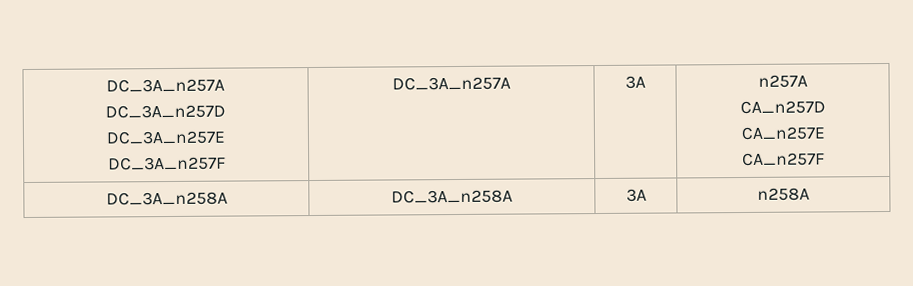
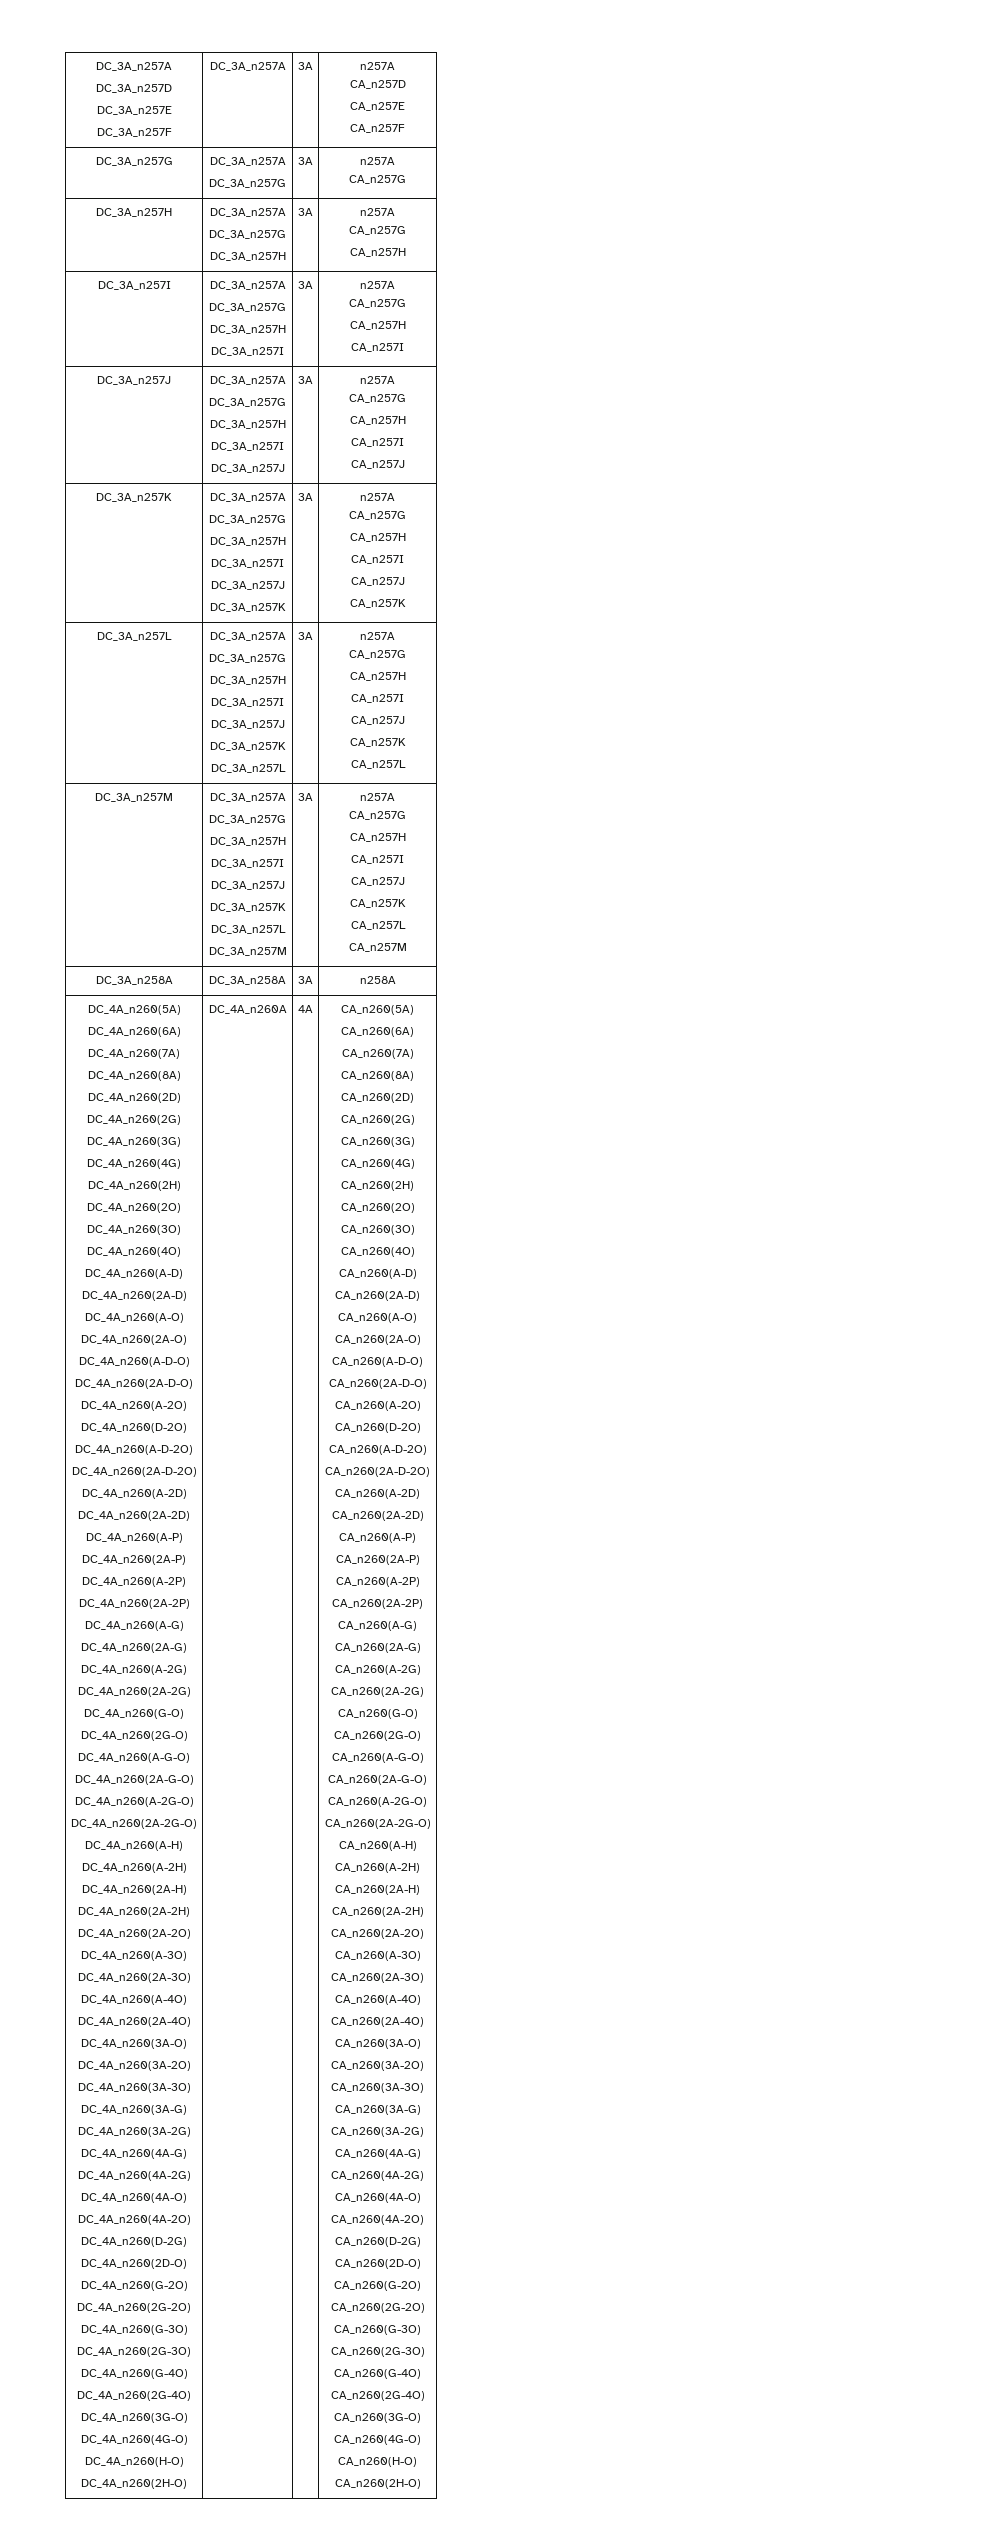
+ DC_3A_n257G | DC_3A_n257A
+ DC_3A_n257G | 3A | n257A
+ CA_n257G
+ DC_3A_n257H | DC_3A_n257A
+ DC_3A_n257G
+ DC_3A_n257H | 3A | n257A
+ CA_n257G
+ CA_n257H
+ DC_3A_n257I | DC_3A_n257A
+ DC_3A_n257G
+ DC_3A_n257H
+ DC_3A_n257I | 3A | n257A
+ CA_n257G
+ CA_n257H
+ CA_n257I
+ DC_3A_n257J | DC_3A_n257A
+ DC_3A_n257G
+ DC_3A_n257H
+ DC_3A_n257I
+ DC_3A_n257J | 3A | n257A
+ CA_n257G
+ CA_n257H
+ CA_n257I
+ CA_n257J
+ DC_3A_n257K | DC_3A_n257A
+ DC_3A_n257G
+ DC_3A_n257H
+ DC_3A_n257I
+ DC_3A_n257J
+ DC_3A_n257K | 3A | n257A
+ CA_n257G
+ CA_n257H
+ CA_n257I
+ CA_n257J
+ CA_n257K
+ DC_3A_n257L | DC_3A_n257A
+ DC_3A_n257G
+ DC_3A_n257H
+ DC_3A_n257I
+ DC_3A_n257J
+ DC_3A_n257K
+ DC_3A_n257L | 3A | n257A
+ CA_n257G
+ CA_n257H
+ CA_n257I
+ CA_n257J
+ CA_n257K
+ CA_n257L
+ DC_3A_n257M | DC_3A_n257A
+ DC_3A_n257G
+ DC_3A_n257H
+ DC_3A_n257I
+ DC_3A_n257J
+ DC_3A_n257K
+ DC_3A_n257L
+ DC_3A_n257M | 3A | n257A
+ CA_n257G
+ CA_n257H
+ CA_n257I
+ CA_n257J
+ CA_n257K
+ CA_n257L
+ CA_n257M
  DC_3A_n258A | DC_3A_n258A | 3A | n258A
+ DC_4A_n260(5A)
+ DC_4A_n260(6A)
+ DC_4A_n260(7A)
+ DC_4A_n260(8A)
+ DC_4A_n260(2D)
+ DC_4A_n260(2G)
+ DC_4A_n260(3G)
+ DC_4A_n260(4G)
+ DC_4A_n260(2H)
+ DC_4A_n260(2O)
+ DC_4A_n260(3O)
+ DC_4A_n260(4O)
+ DC_4A_n260(A-D)
+ DC_4A_n260(2A-D)
+ DC_4A_n260(A-O)
+ DC_4A_n260(2A-O)
+ DC_4A_n260(A-D-O)
+ DC_4A_n260(2A-D-O)
+ DC_4A_n260(A-2O)
+ DC_4A_n260(D-2O)
+ DC_4A_n260(A-D-2O)
+ DC_4A_n260(2A-D-2O)
+ DC_4A_n260(A-2D)
+ DC_4A_n260(2A-2D)
+ DC_4A_n260(A-P)
+ DC_4A_n260(2A-P)
+ DC_4A_n260(A-2P)
+ DC_4A_n260(2A-2P)
+ DC_4A_n260(A-G)
+ DC_4A_n260(2A-G)
+ DC_4A_n260(A-2G)
+ DC_4A_n260(2A-2G)
+ DC_4A_n260(G-O)
+ DC_4A_n260(2G-O)
+ DC_4A_n260(A-G-O)
+ DC_4A_n260(2A-G-O)
+ DC_4A_n260(A-2G-O)
+ DC_4A_n260(2A-2G-O)
+ DC_4A_n260(A-H)
+ DC_4A_n260(A-2H)
+ DC_4A_n260(2A-H)
+ DC_4A_n260(2A-2H)
+ DC_4A_n260(2A-2O)
+ DC_4A_n260(A-3O)
+ DC_4A_n260(2A-3O)
+ DC_4A_n260(A-4O)
+ DC_4A_n260(2A-4O)
+ DC_4A_n260(3A-O)
+ DC_4A_n260(3A-2O)
+ DC_4A_n260(3A-3O)
+ DC_4A_n260(3A-G)
+ DC_4A_n260(3A-2G)
+ DC_4A_n260(4A-G)
+ DC_4A_n260(4A-2G)
+ DC_4A_n260(4A-O)
+ DC_4A_n260(4A-2O)
+ DC_4A_n260(D-2G)
+ DC_4A_n260(2D-O)
+ DC_4A_n260(G-2O)
+ DC_4A_n260(2G-2O)
+ DC_4A_n260(G-3O)
+ DC_4A_n260(2G-3O)
+ DC_4A_n260(G-4O)
+ DC_4A_n260(2G-4O)
+ DC_4A_n260(3G-O)
+ DC_4A_n260(4G-O)
+ DC_4A_n260(H-O)
+ DC_4A_n260(2H-O) | DC_4A_n260A | 4A | CA_n260(5A)
+ CA_n260(6A)
+ CA_n260(7A)
+ CA_n260(8A)
+ CA_n260(2D)
+ CA_n260(2G)
+ CA_n260(3G)
+ CA_n260(4G)
+ CA_n260(2H)
+ CA_n260(2O)
+ CA_n260(3O)
+ CA_n260(4O)
+ CA_n260(A-D)
+ CA_n260(2A-D)
+ CA_n260(A-O)
+ CA_n260(2A-O)
+ CA_n260(A-D-O)
+ CA_n260(2A-D-O)
+ CA_n260(A-2O)
+ CA_n260(D-2O)
+ CA_n260(A-D-2O)
+ CA_n260(2A-D-2O)
+ CA_n260(A-2D)
+ CA_n260(2A-2D)
+ CA_n260(A-P)
+ CA_n260(2A-P)
+ CA_n260(A-2P)
+ CA_n260(2A-2P)
+ CA_n260(A-G)
+ CA_n260(2A-G)
+ CA_n260(A-2G)
+ CA_n260(2A-2G)
+ CA_n260(G-O)
+ CA_n260(2G-O)
+ CA_n260(A-G-O)
+ CA_n260(2A-G-O)
+ CA_n260(A-2G-O)
+ CA_n260(2A-2G-O)
+ CA_n260(A-H)
+ CA_n260(A-2H)
+ CA_n260(2A-H)
+ CA_n260(2A-2H)
+ CA_n260(2A-2O)
+ CA_n260(A-3O)
+ CA_n260(2A-3O)
+ CA_n260(A-4O)
+ CA_n260(2A-4O)
+ CA_n260(3A-O)
+ CA_n260(3A-2O)
+ CA_n260(3A-3O)
+ CA_n260(3A-G)
+ CA_n260(3A-2G)
+ CA_n260(4A-G)
+ CA_n260(4A-2G)
+ CA_n260(4A-O)
+ CA_n260(4A-2O)
+ CA_n260(D-2G)
+ CA_n260(2D-O)
+ CA_n260(G-2O)
+ CA_n260(2G-2O)
+ CA_n260(G-3O)
+ CA_n260(2G-3O)
+ CA_n260(G-4O)
+ CA_n260(2G-4O)
+ CA_n260(3G-O)
+ CA_n260(4G-O)
+ CA_n260(H-O)
+ CA_n260(2H-O)

